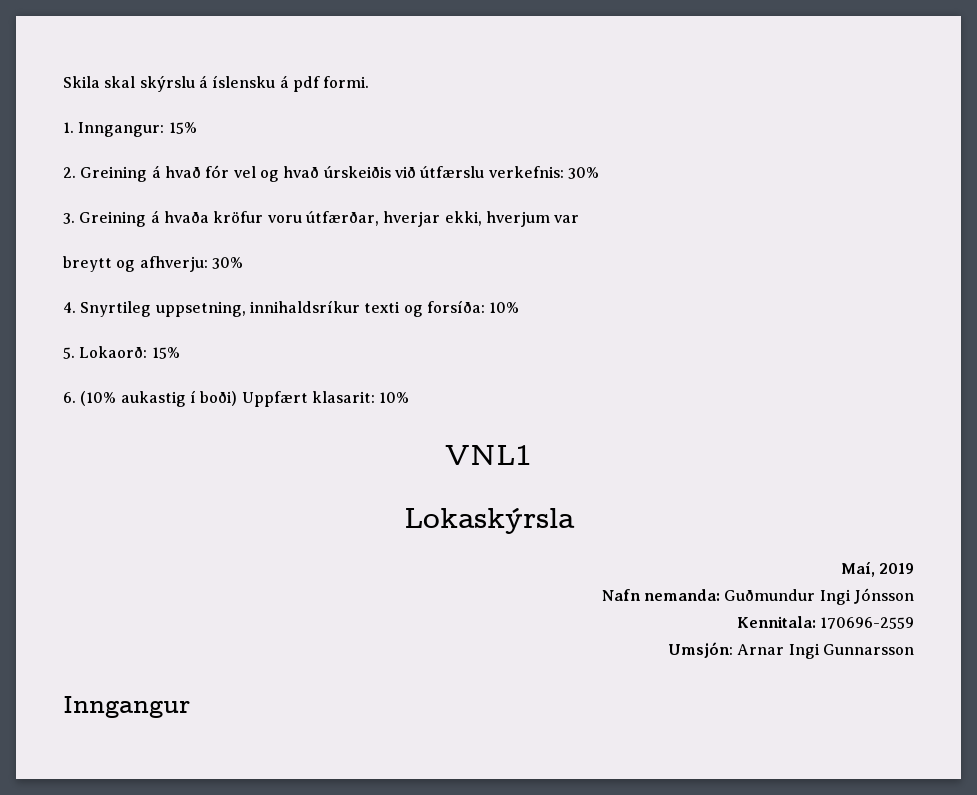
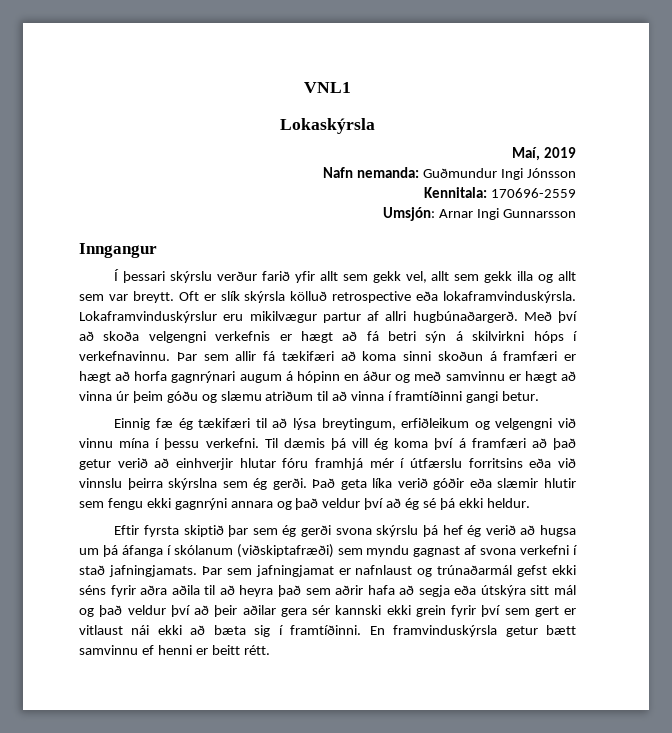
- Skila skal skýrslu á íslensku á pdf formi.
- 1. Inngangur: 15%
- 2. Greining á hvað fór vel og hvað úrskeiðis við útfærslu verkefnis: 30%
- 3. Greining á hvaða kröfur voru útfærðar, hverjar ekki, hverjum var
- breytt og afhverju: 30%
- 4. Snyrtileg uppsetning, innihaldsríkur texti og forsíða: 10%
- 5. Lokaorð: 15%
- 6. (10% aukastig í boði) Uppfært klasarit: 10%
+ Í þessari skýrslu verður farið yfir allt sem gekk vel, allt sem gekk illa og allt sem var breytt. Oft er slík skýrsla kölluð retrospective eða lokaframvinduskýrsla. Lokaframvinduskýrslur eru mikilvægur partur af allri hugbúnaðargerð. Með því að skoða velgengni verkefnis er hægt að fá betri sýn á skilvirkni hóps í verkefnavinnu. Þar sem allir fá tækifæri að koma sinni skoðun á framfæri er hægt að horfa gagnrýnari augum á hópinn en áður og með samvinnu er hægt að vinna úr þeim góðu og slæmu atriðum til að vinna í framtíðinni gangi betur.
+ Einnig fæ ég tækifæri til að lýsa breytingum, erfiðleikum og velgengni við vinnu mína í þessu verkefni. Til dæmis þá vill ég koma því á framfæri að það getur verið að einhverjir hlutar fóru framhjá mér í útfærslu forritsins eða við vinnslu þeirra skýrslna sem ég gerði. Það geta líka verið góðir eða slæmir hlutir sem fengu ekki gagnrýni annara og það veldur því að ég sé þá ekki heldur.
+ Eftir fyrsta skiptið þar sem ég gerði svona skýrslu þá hef ég verið að hugsa um þá áfanga í skólanum (viðskiptafræði) sem myndu gagnast af svona verkefni í stað jafningjamats. Þar sem jafningjamat er nafnlaust og trúnaðarmál gefst ekki séns fyrir aðra aðila til að heyra það sem aðrir hafa að segja eða útskýra sitt mál og það veldur því að þeir aðilar gera sér kannski ekki grein fyrir því sem gert er vitlaust nái ekki að bæta sig í framtíðinni. En framvinduskýrsla getur bætt samvinnu ef henni er beitt rétt.

